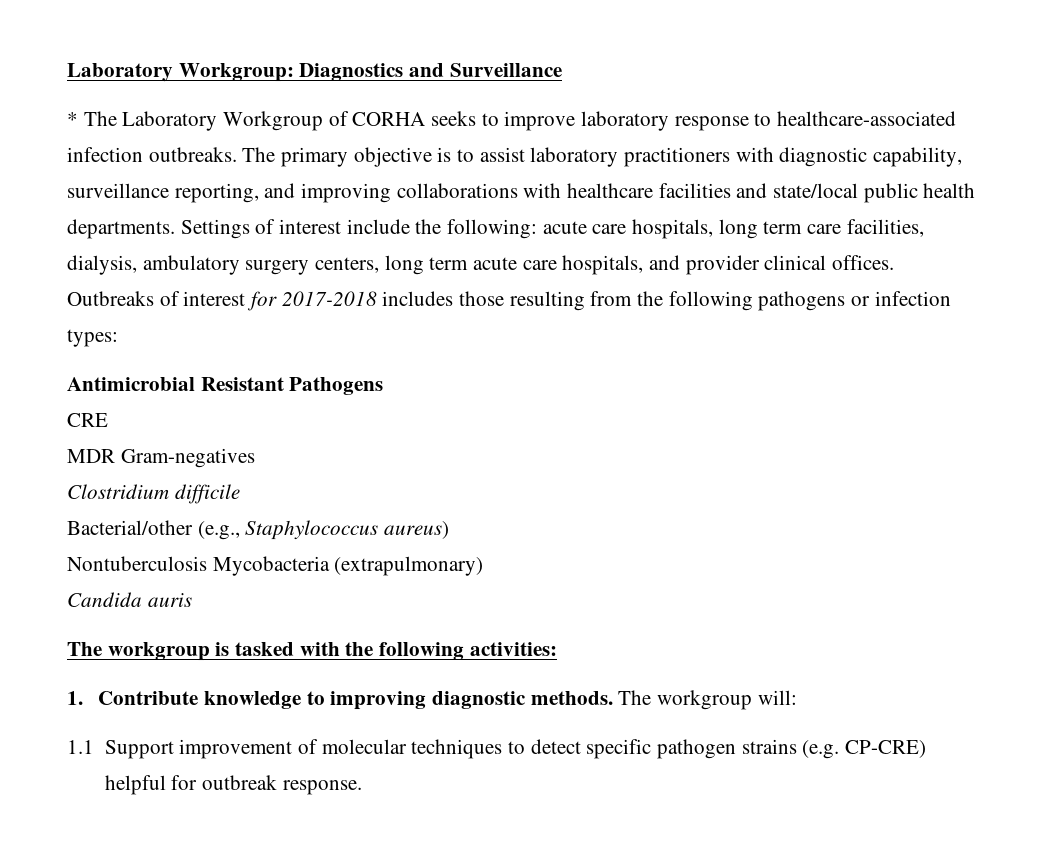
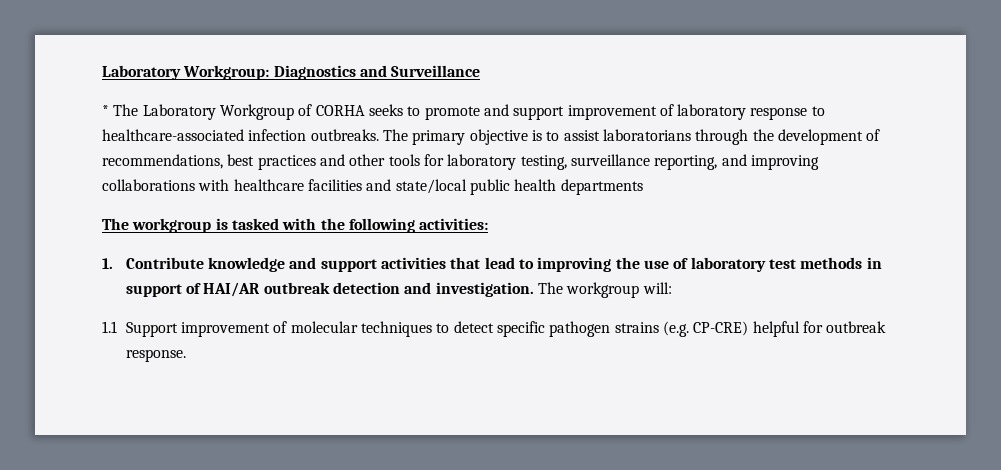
- * The Laboratory Workgroup of CORHA seeks to improve laboratory response to healthcare-associated infection outbreaks.
+ * The Laboratory Workgroup of CORHA seeks to promote and support improvement of laboratory response to healthcare-associated infection outbreaks.
- The primary objective is to assist laboratory practitioners with diagnostic capability, surveillance reporting, and improving collaborations with healthcare facilities and state/local public health departments. Settings of interest include the following: acute care hospitals, long term care facilities, dialysis, ambulatory surgery centers, long term acute care hospitals, and provider clinical offices. Outbreaks of interest for 2017-2018 includes those resulting from the following pathogens or infection types:
- Antimicrobial Resistant Pathogens
- CRE
- MDR Gram-negatives
- Clostridium difficile
- Bacterial/other (e.g., Staphylococcus aureus)
- Nontuberculosis Mycobacteria (extrapulmonary)
- Candida auris
+ The primary objective is to assist laboratorians through the development of recommendations, best practices and other tools for laboratory testing, surveillance reporting, and improving collaborations with healthcare facilities and state/local public health departments
- 1. Contribute knowledge to improving diagnostic methods.
+ 1. Contribute knowledge and support activities that lead to improving the use of laboratory test methods in support of HAI/AR outbreak detection and investigation.

